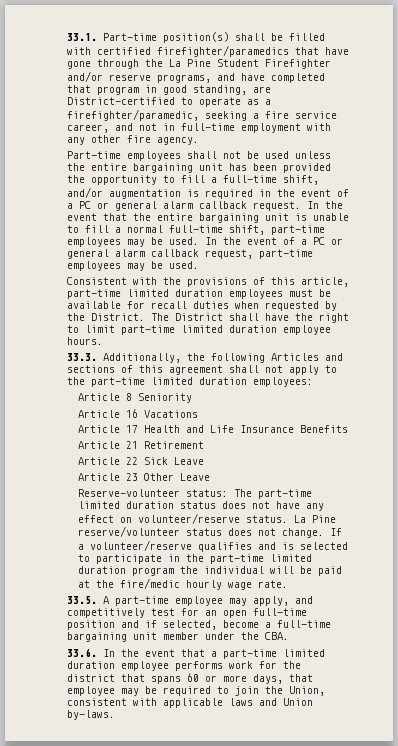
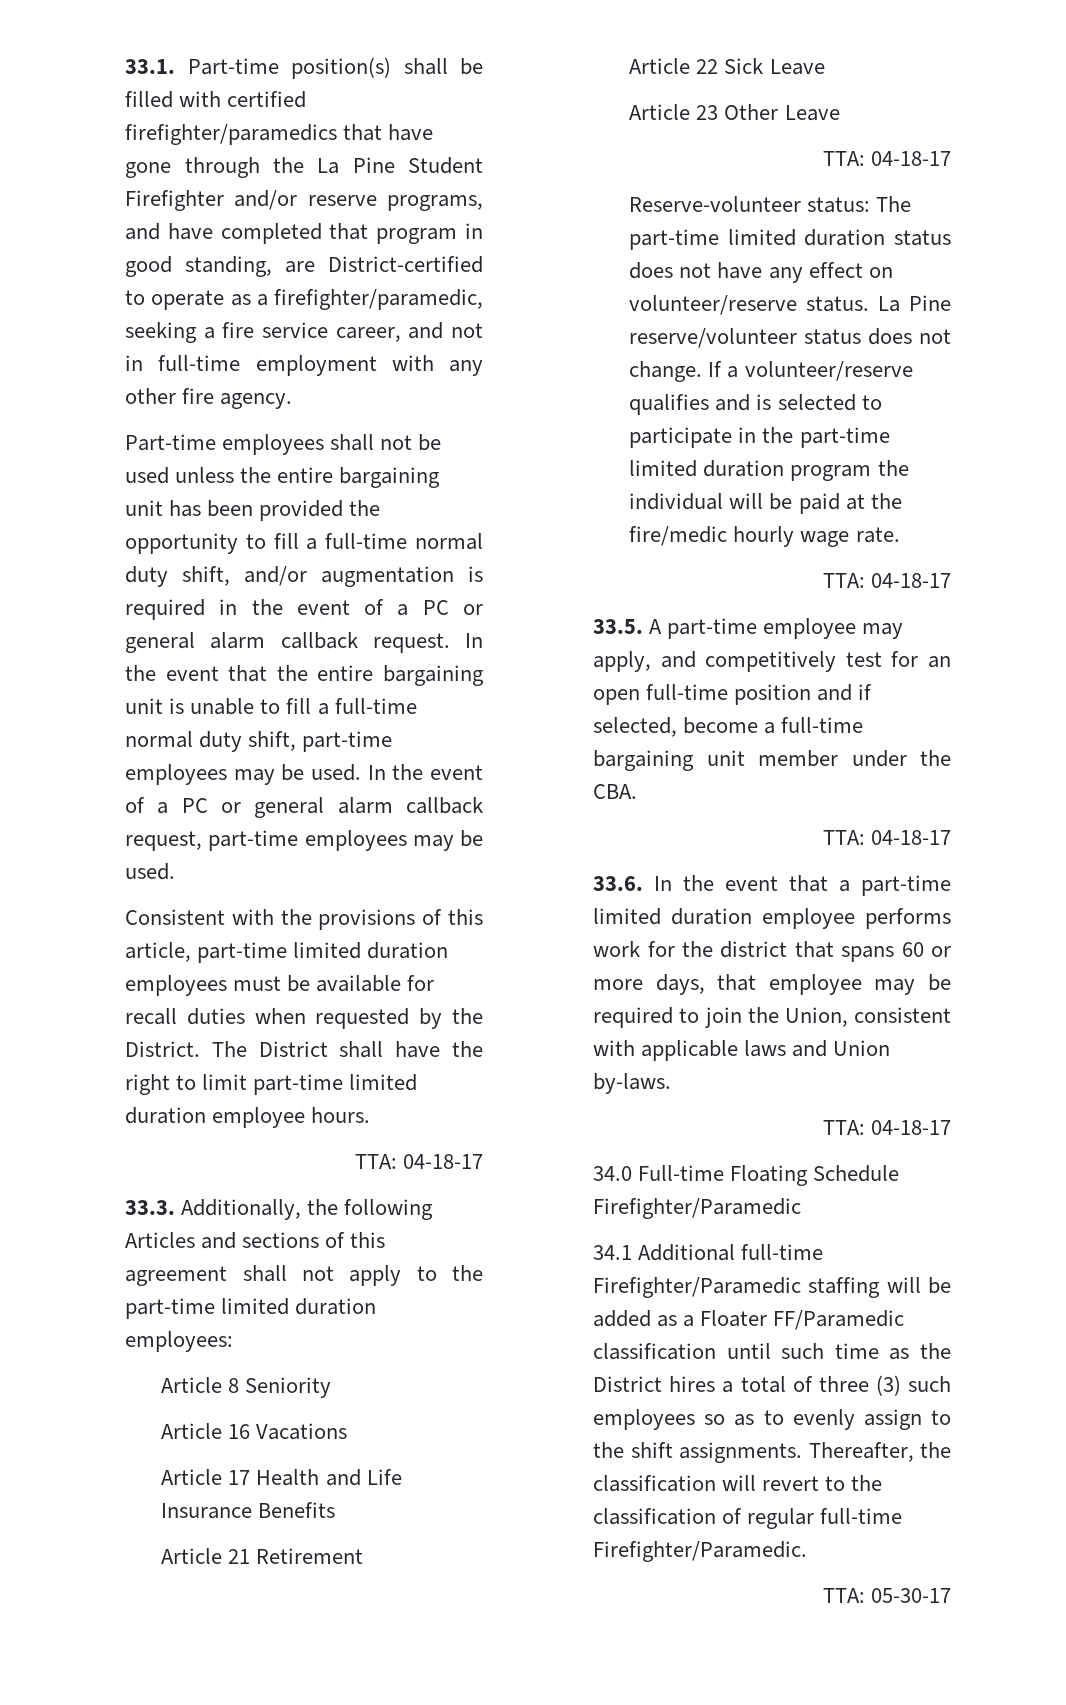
- Part-time employees shall not be used unless the entire bargaining unit has been provided the opportunity to fill a full-time shift, and/or augmentation is required in the event of a PC or general alarm callback request.
+ Part-time employees shall not be used unless the entire bargaining unit has been provided the opportunity to fill a full-time normal duty shift, and/or augmentation is required in the event of a PC or general alarm callback request.
- In the event that the entire bargaining unit is unable to fill a normal full-time shift, part-time employees may be used.
+ In the event that the entire bargaining unit is unable to fill a full-time normal duty shift, part-time employees may be used.
  The District shall have the right to limit part-time limited duration employee hours.
+ TTA: 04-18-17
  Article 23 Other Leave
+ TTA: 04-18-17
  If a volunteer/reserve qualifies and is selected to participate in the part-time limited duration program the individual will be paid at the fire/medic hourly wage rate.
+ TTA: 04-18-17
  33.5. A part-time employee may apply, and competitively test for an open full-time position and if selected, become a full-time bargaining unit member under the CBA.
+ TTA: 04-18-17
  33.6. In the event that a part-time limited duration employee performs work for the district that spans 60 or more days, that employee may be required to join the Union, consistent with applicable laws and Union by-laws.
+ TTA: 04-18-17
+ 34.0 Full-time Floating Schedule Firefighter/Paramedic
+ 34.1 Additional full-time Firefighter/Paramedic staffing will be added as a Floater FF/Paramedic classification until such time as the District hires a total of three (3) such employees so as to evenly assign to the shift assignments. Thereafter, the classification will revert to the classification of regular full-time Firefighter/Paramedic.
+ TTA: 05-30-17

